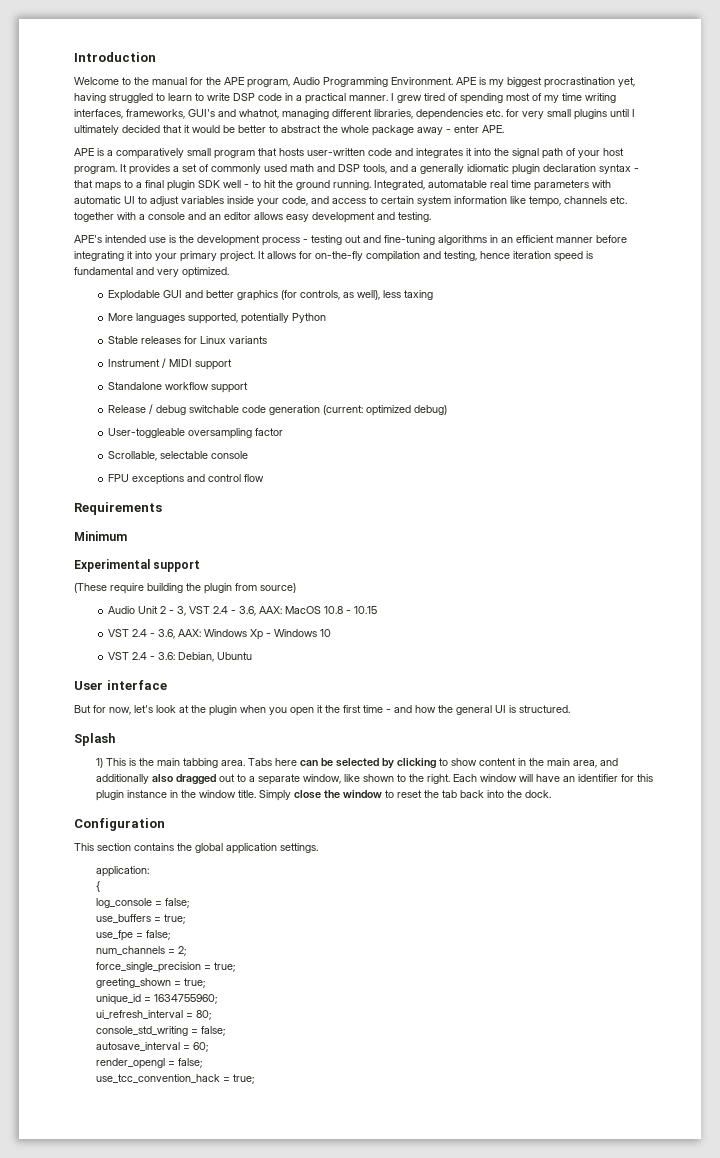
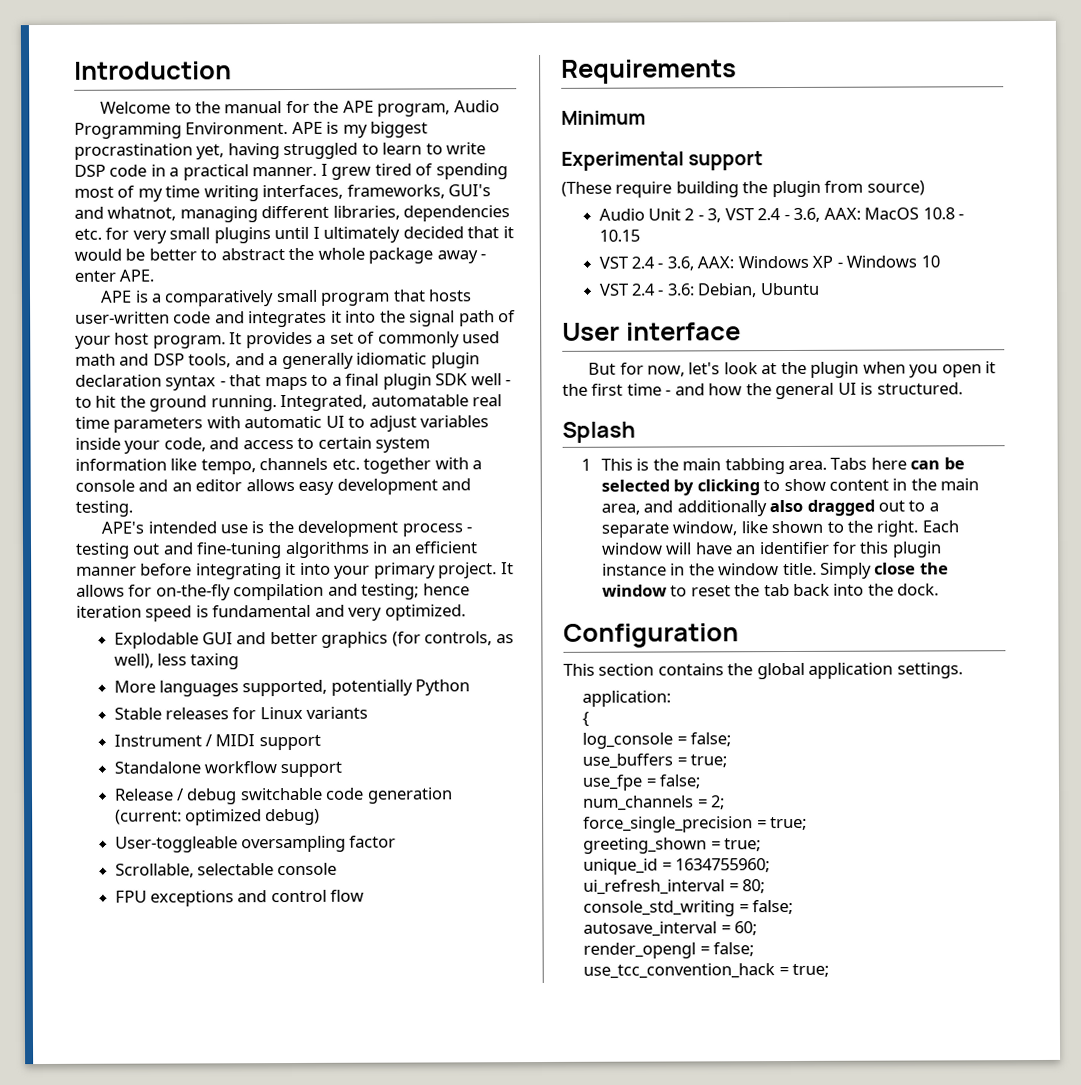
- It allows for on-the-fly compilation and testing, hence iteration speed is fundamental and very optimized.
+ It allows for on-the-fly compilation and testing; hence iteration speed is fundamental and very optimized.
- VST 2.4 - 3.6, AAX: Windows Xp - Windows 10
+ VST 2.4 - 3.6, AAX: Windows XP - Windows 10
- 1) This is the main tabbing area.
+ 1 This is the main tabbing area.

